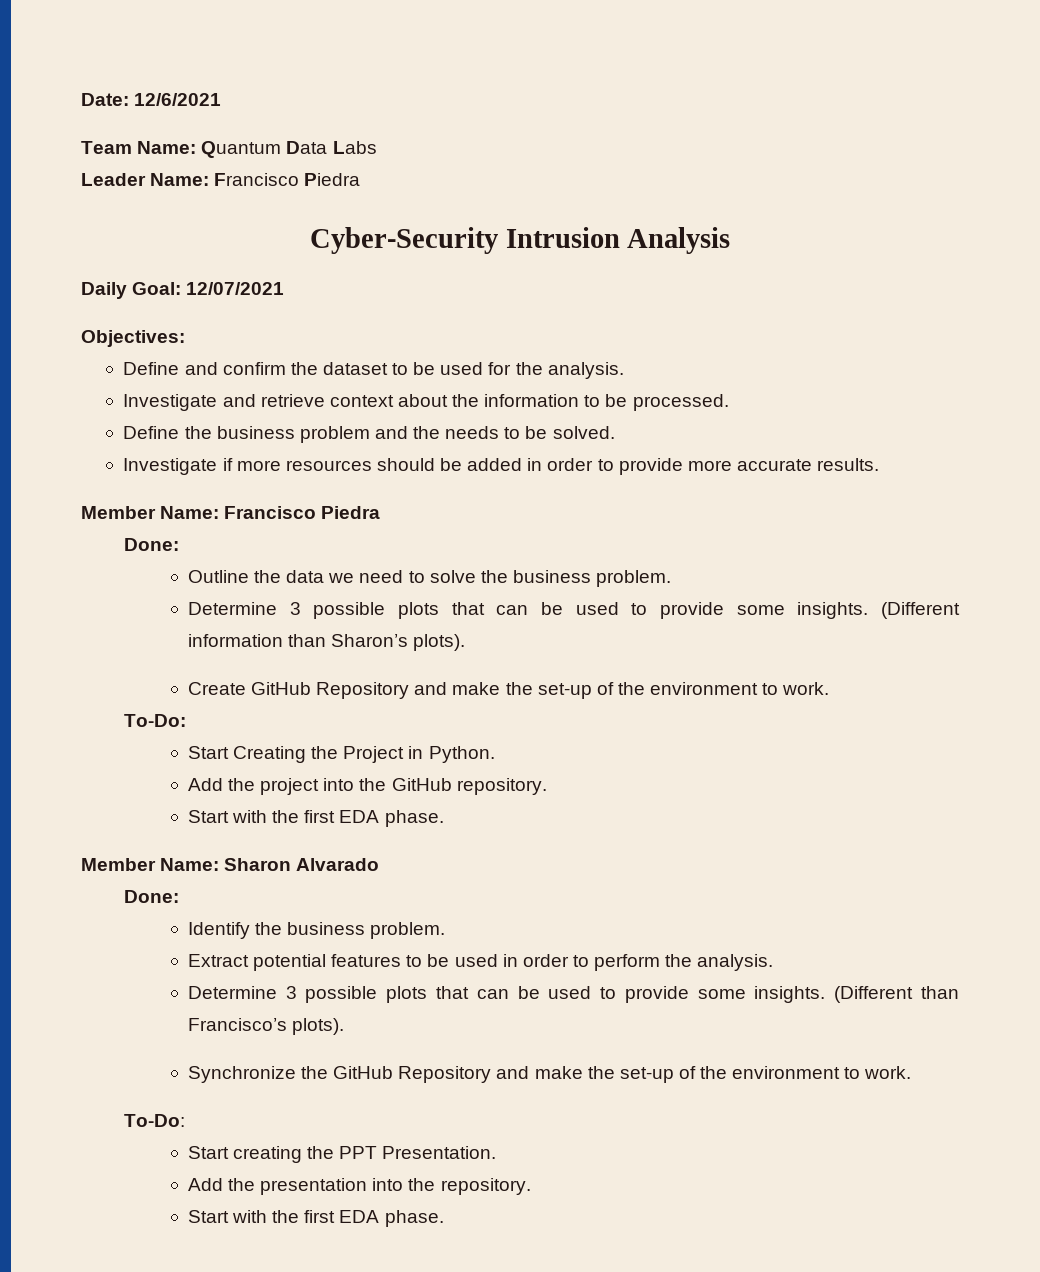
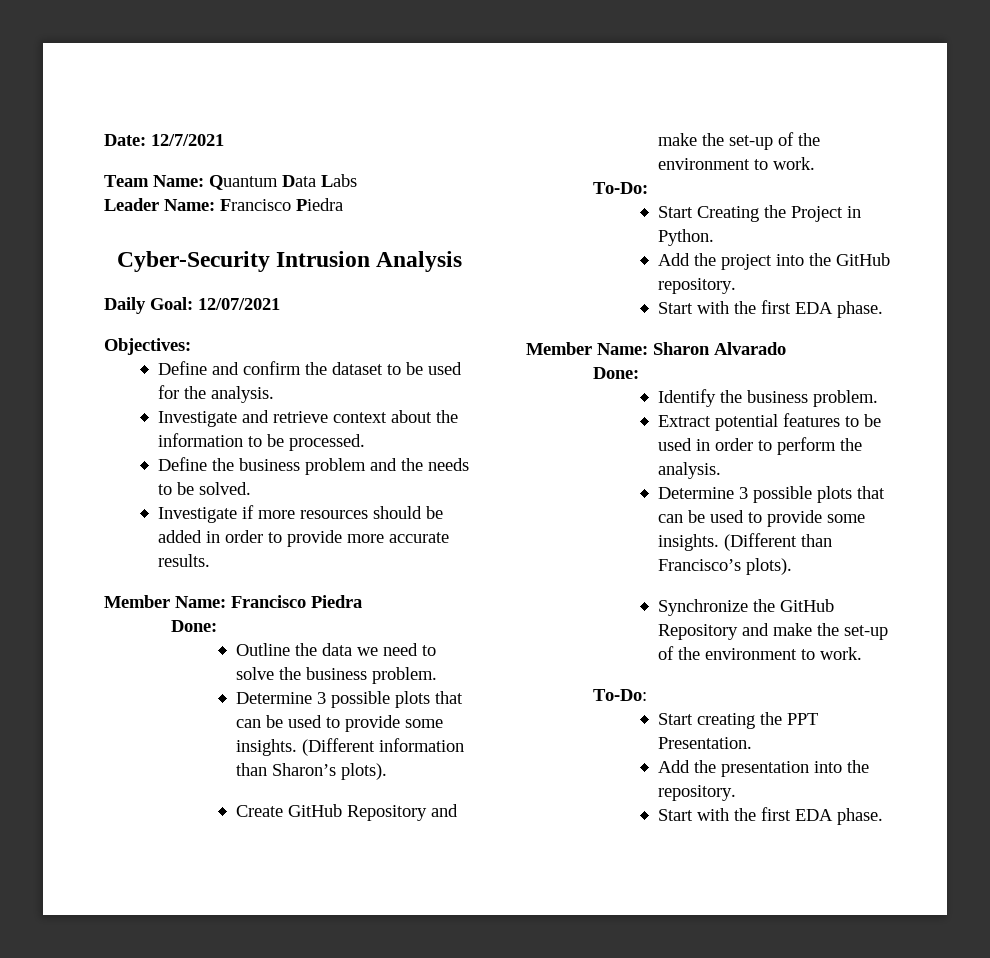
- Date: 12/6/2021
+ Date: 12/7/2021

